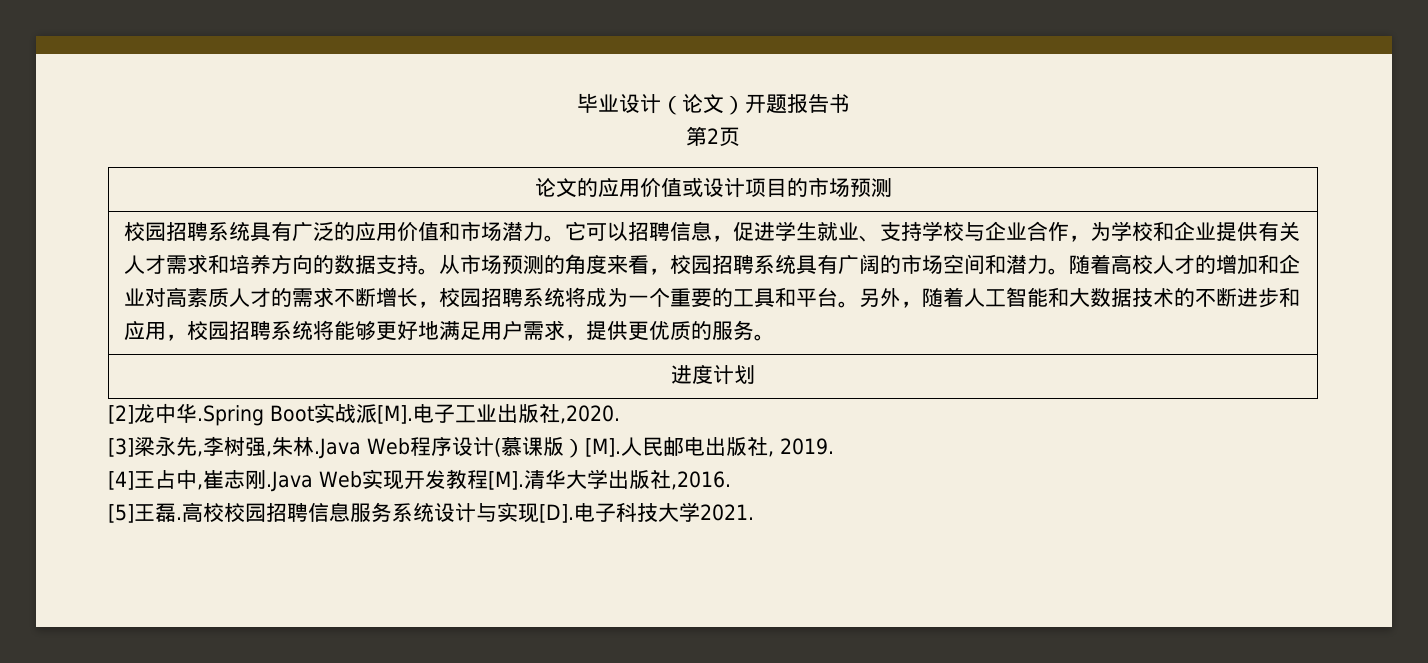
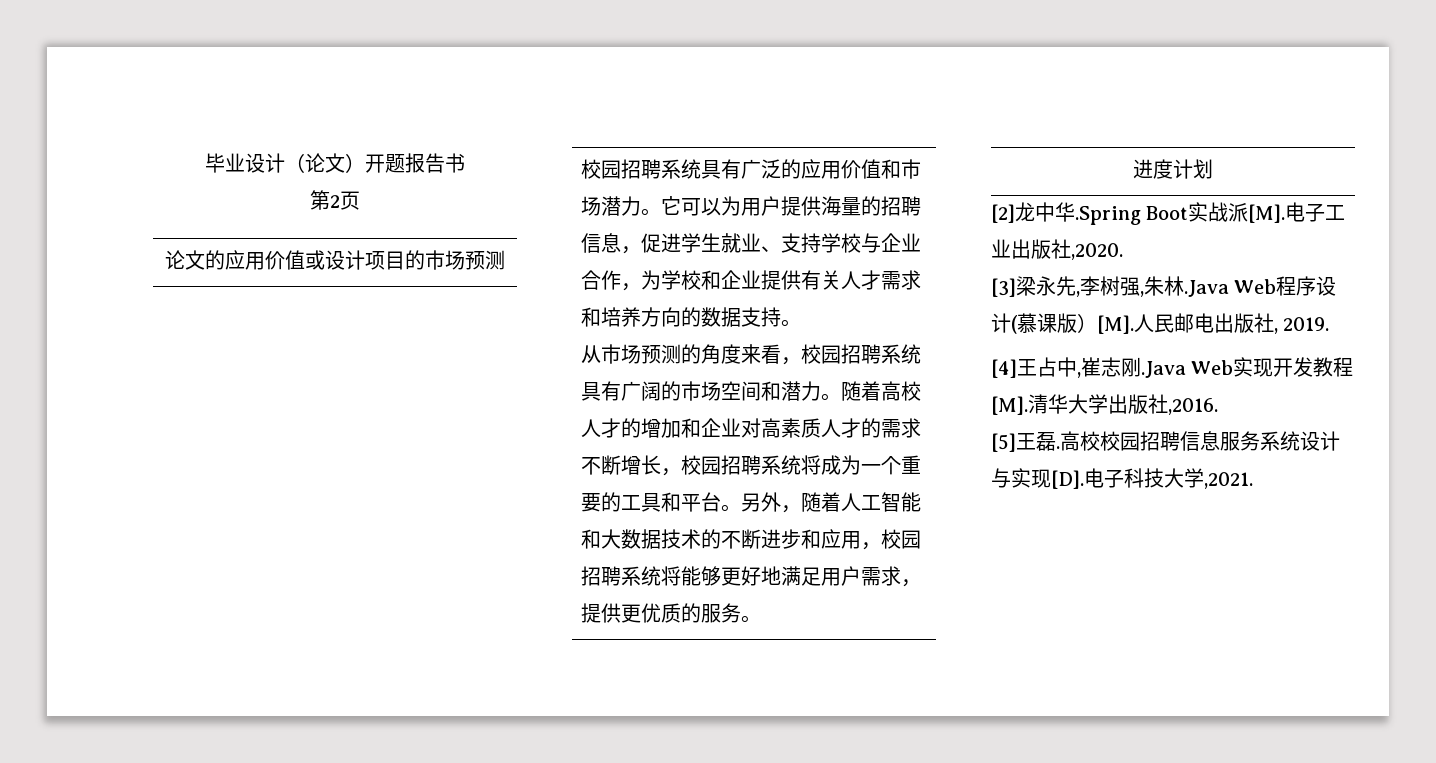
- 它可以招聘信息，促进学生就业、支持学校与企业合作，为学校和企业提供有关人才需求和培养方向的数据支持。从市场预测的角度来看，校园招聘系统具有广阔的市场空间和潜力。
+ 它可以为用户提供海量的招聘信息，促进学生就业、支持学校与企业合作，为学校和企业提供有关人才需求和培养方向的数据支持。
+ 从市场预测的角度来看，校园招聘系统具有广阔的市场空间和潜力。
- 高校校园招聘信息服务系统设计与实现[D].电子科技大学2021.
+ 高校校园招聘信息服务系统设计与实现[D].电子科技大学,2021.

